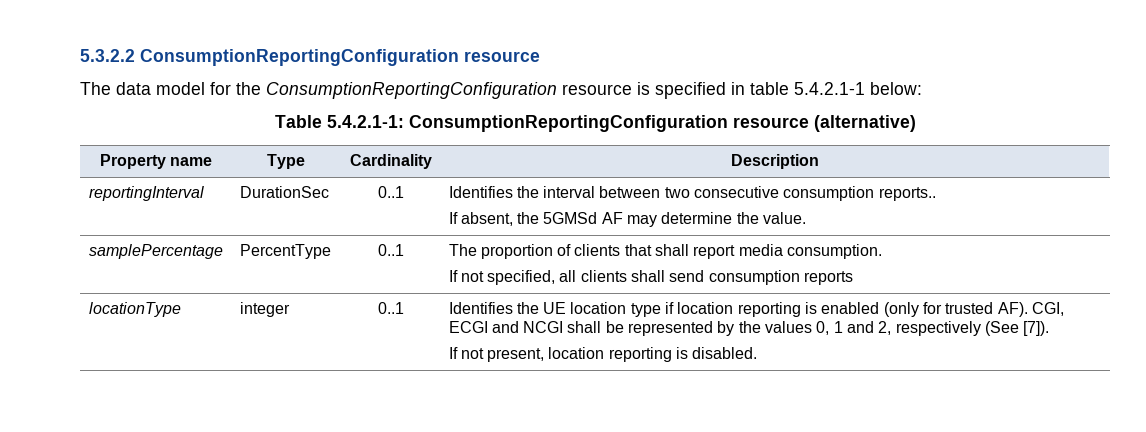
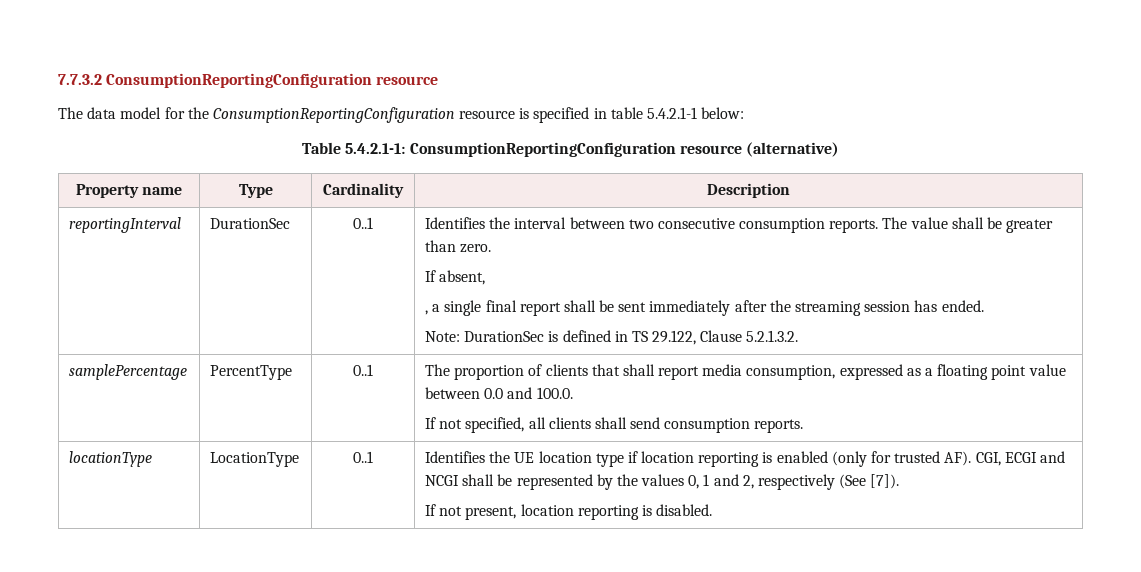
- 5.3.2.2 ConsumptionReportingConfiguration resource
+ 7.7.3.2 ConsumptionReportingConfiguration resource
- Identifies the interval between two consecutive consumption reports..
- If absent, the 5GMSd AF may determine the value.
+ Identifies the interval between two consecutive consumption reports. The value shall be greater than zero.
+ If absent,
+ , a single final report shall be sent immediately after the streaming session has ended.
+ Note: DurationSec is defined in TS 29.122, Clause 5.2.1.3.2.
- samplePercentage | PercentType | 0..1 | The proportion of clients that shall report media consumption.
- If not specified, all clients shall send consumption reports
+ samplePercentage | PercentType | 0..1 | The proportion of clients that shall report media consumption, expressed as a floating point value between 0.0 and 100.0.
+ If not specified, all clients shall send consumption reports.
- integer
+ LocationType

